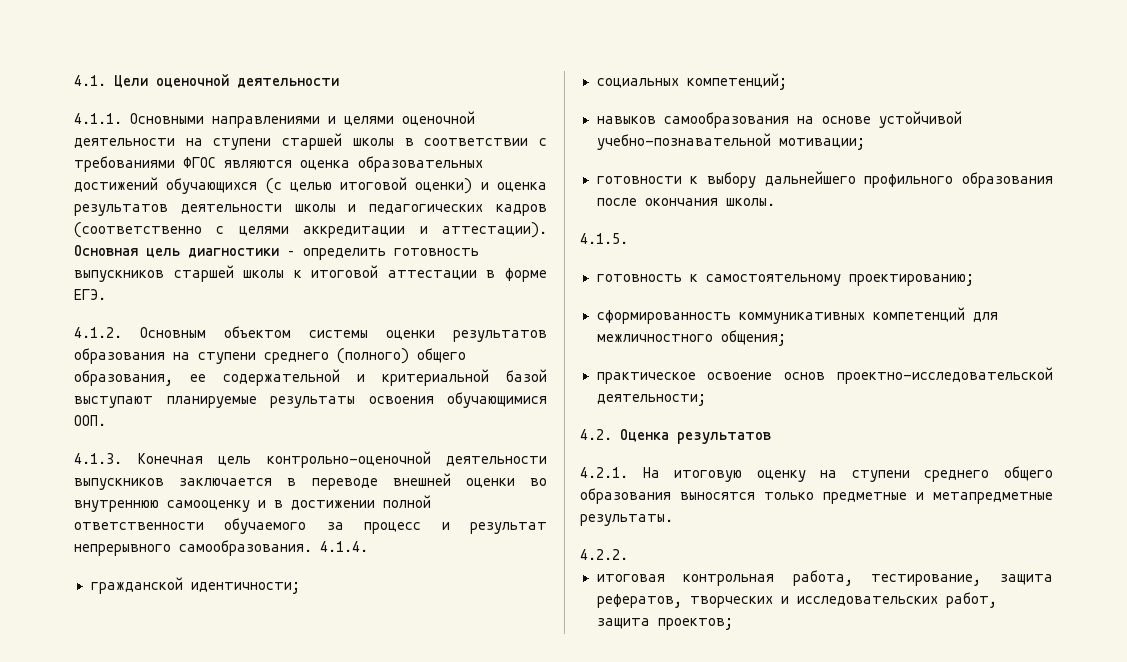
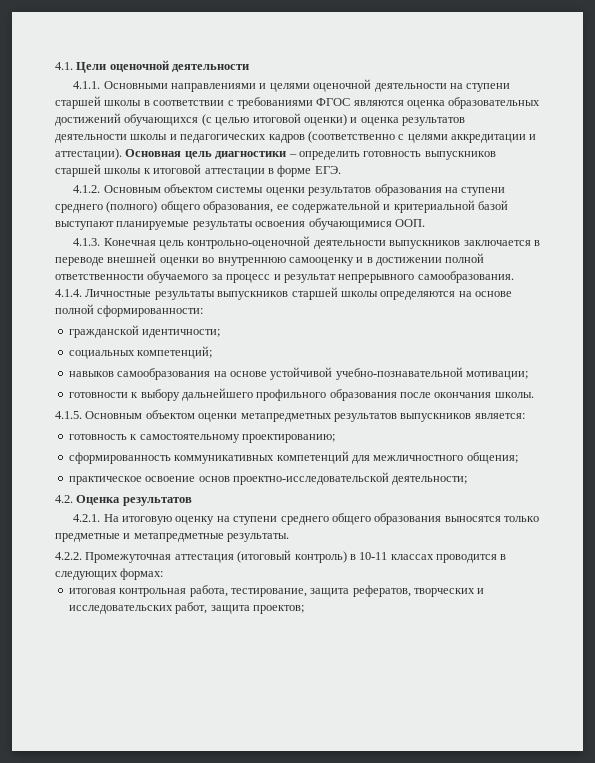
- 4.1.4.
+ 4.1.4. Личностные результаты выпускников старшей школы определяются на основе полной сформированности:
- 4.1.5.
+ 4.1.5. Основным объектом оценки метапредметных результатов выпускников является:
- 4.2.2.
+ 4.2.2. Промежуточная аттестация (итоговый контроль) в 10-11 классах проводится в следующих формах:

